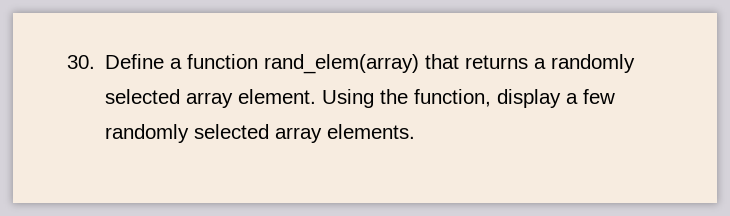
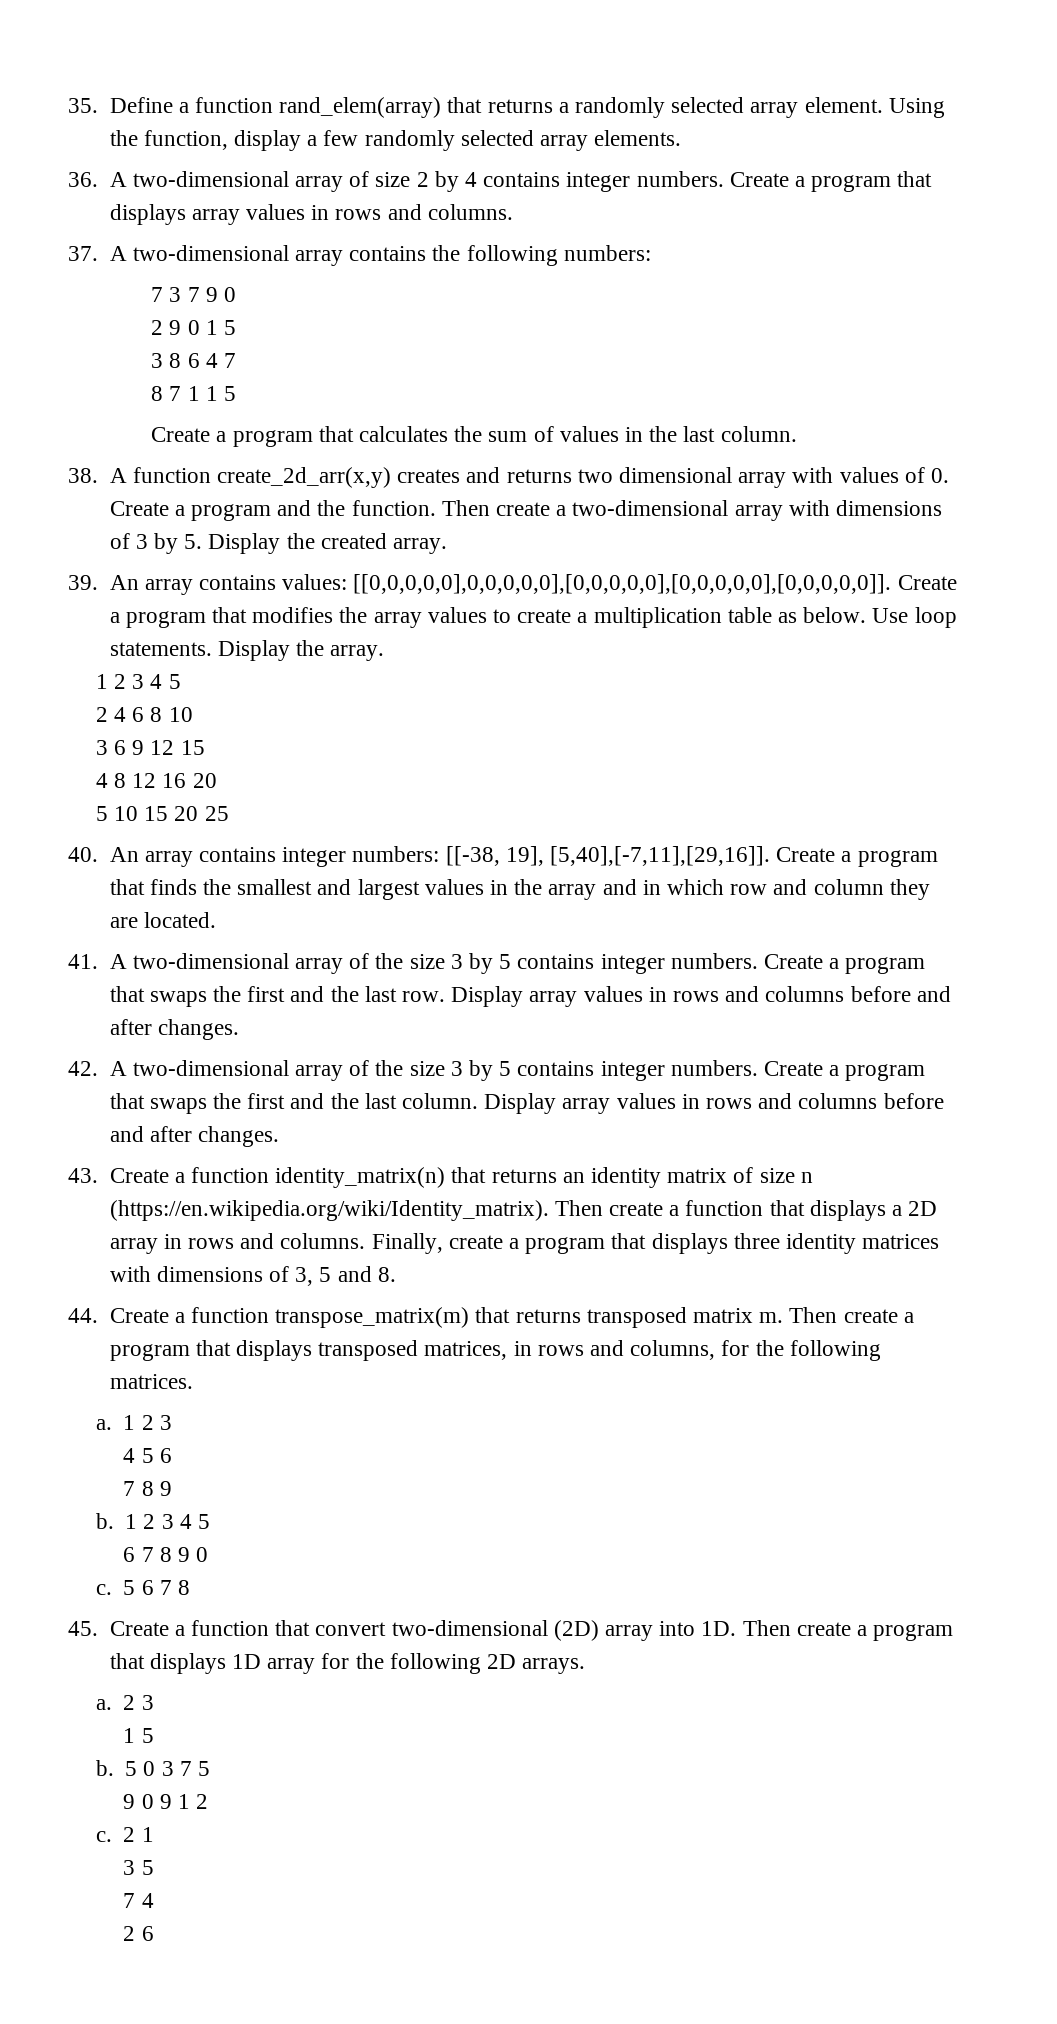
- 30. Define a function rand_elem(array) that returns a randomly selected array element.
+ 35. Define a function rand_elem(array) that returns a randomly selected array element.
+ 36. A two-dimensional array of size 2 by 4 contains integer numbers. Create a program that displays array values in rows and columns.
+ 37. A two-dimensional array contains the following numbers:
+ 7 3 7 9 0
+ 2 9 0 1 5
+ 3 8 6 4 7
+ 8 7 1 1 5
+ Create a program that calculates the sum of values in the last column.
+ 38. A function create_2d_arr(x,y) creates and returns two dimensional array with values of 0. Create a program and the function. Then create a two-dimensional array with dimensions of 3 by 5. Display the created array.
+ 39. An array contains values: [[0,0,0,0,0],0,0,0,0,0],[0,0,0,0,0],[0,0,0,0,0],[0,0,0,0,0]]. Create a program that modifies the array values to create a multiplication table as below. Use loop statements. Display the array.
+ 1 2 3 4 5
+ 2 4 6 8 10
+ 3 6 9 12 15
+ 4 8 12 16 20
+ 5 10 15 20 25
+ 40. An array contains integer numbers: [[-38, 19], [5,40],[-7,11],[29,16]]. Create a program that finds the smallest and largest values in the array and in which row and column they are located.
+ 41. A two-dimensional array of the size 3 by 5 contains integer numbers. Create a program that swaps the first and the last row. Display array values in rows and columns before and after changes.
+ 42. A two-dimensional array of the size 3 by 5 contains integer numbers. Create a program that swaps the first and the last column. Display array values in rows and columns before and after changes.
+ 43. Create a function identity_matrix(n) that returns an identity matrix of size n (https://en.wikipedia.org/wiki/Identity_matrix). Then create a function that displays a 2D array in rows and columns. Finally, create a program that displays three identity matrices with dimensions of 3, 5 and 8.
+ 44. Create a function transpose_matrix(m) that returns transposed matrix m. Then create a program that displays transposed matrices, in rows and columns, for the following matrices.
+ a. 1 2 3
+ 4 5 6
+ 7 8 9
+ b. 1 2 3 4 5
+ 6 7 8 9 0
+ c. 5 6 7 8
+ 45. Create a function that convert two-dimensional (2D) array into 1D. Then create a program that displays 1D array for the following 2D arrays.
+ a. 2 3
+ 1 5
+ b. 5 0 3 7 5
+ 9 0 9 1 2
+ c. 2 1
+ 3 5
+ 7 4
+ 2 6

